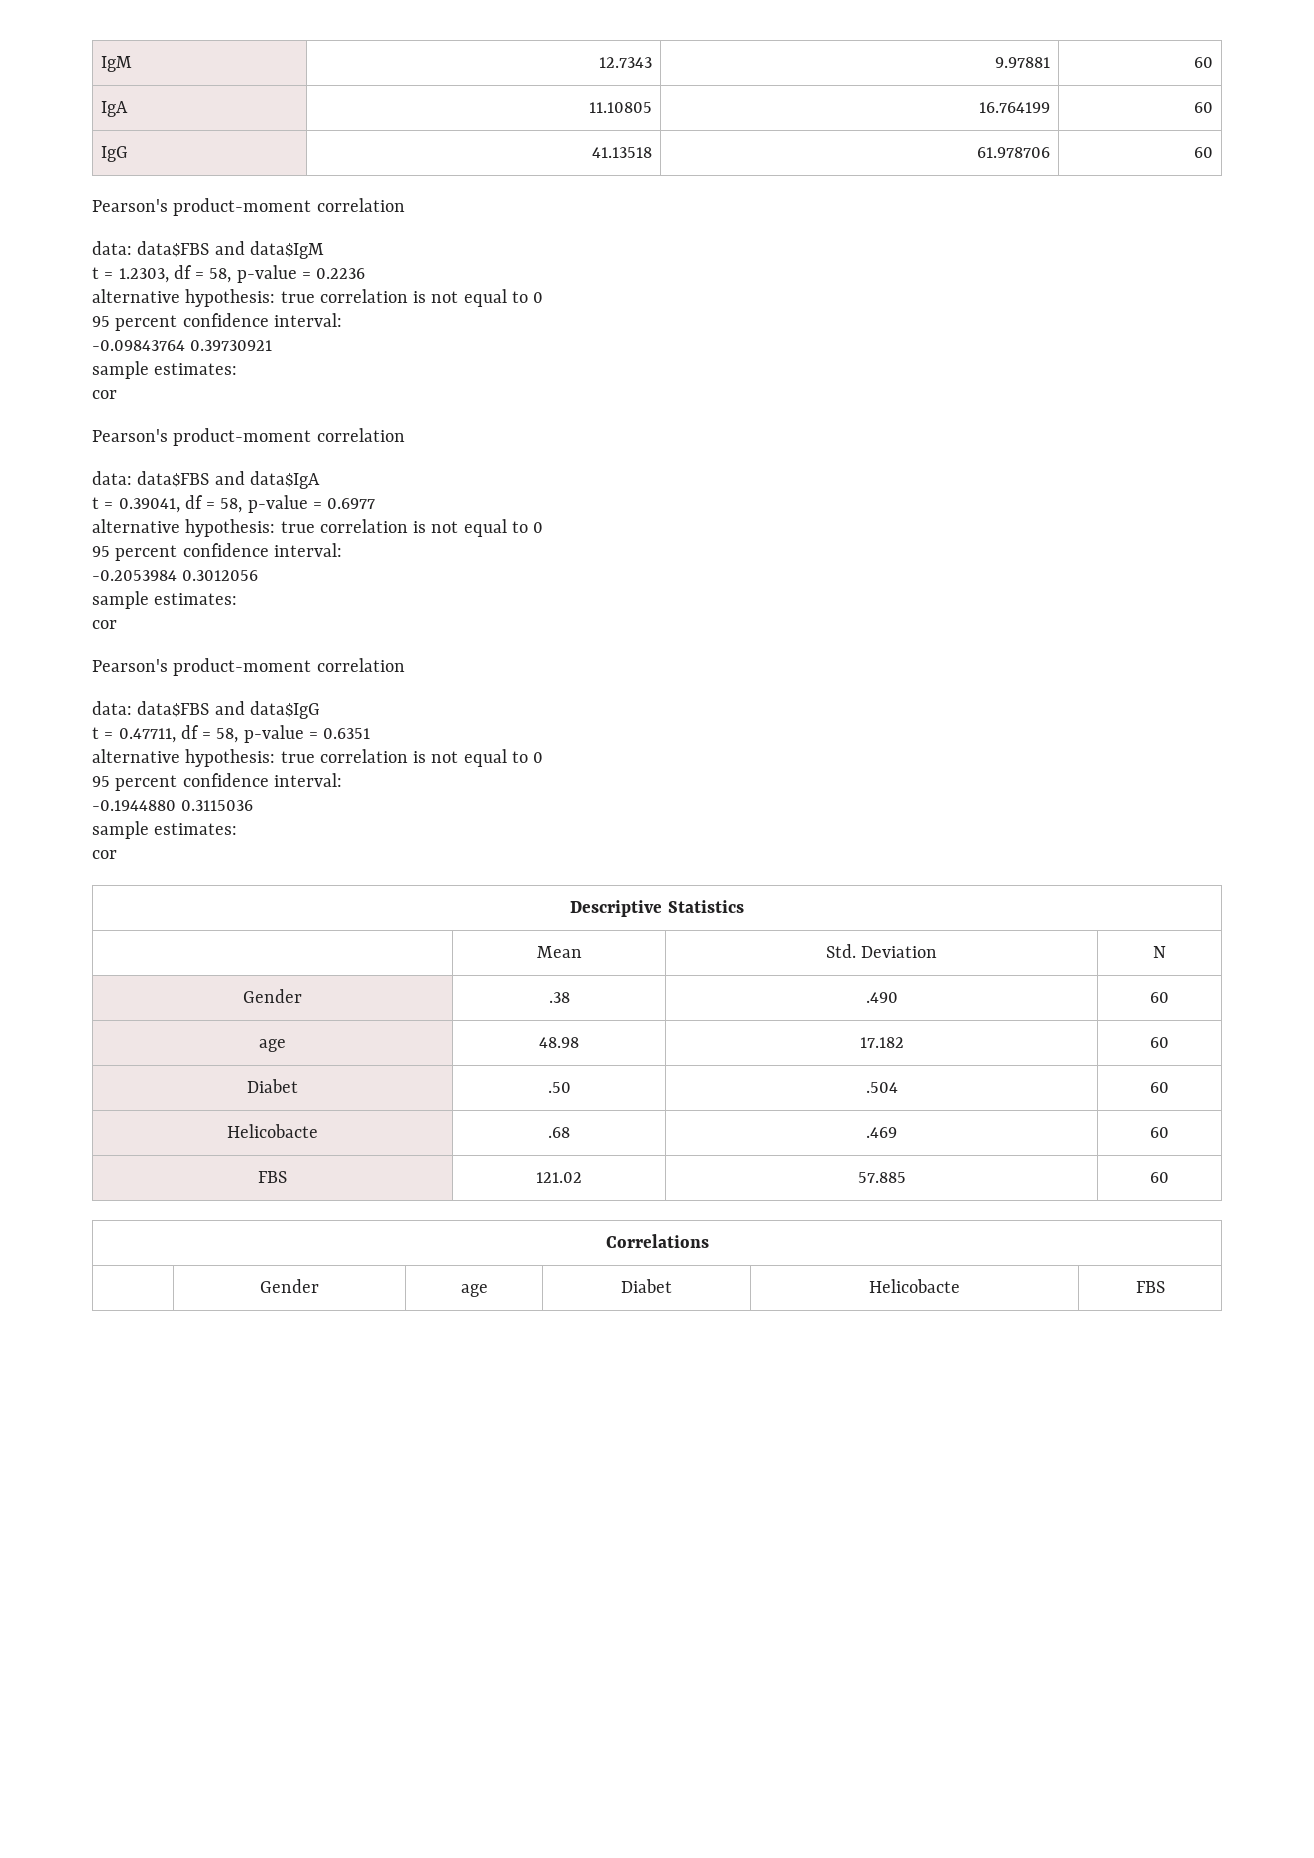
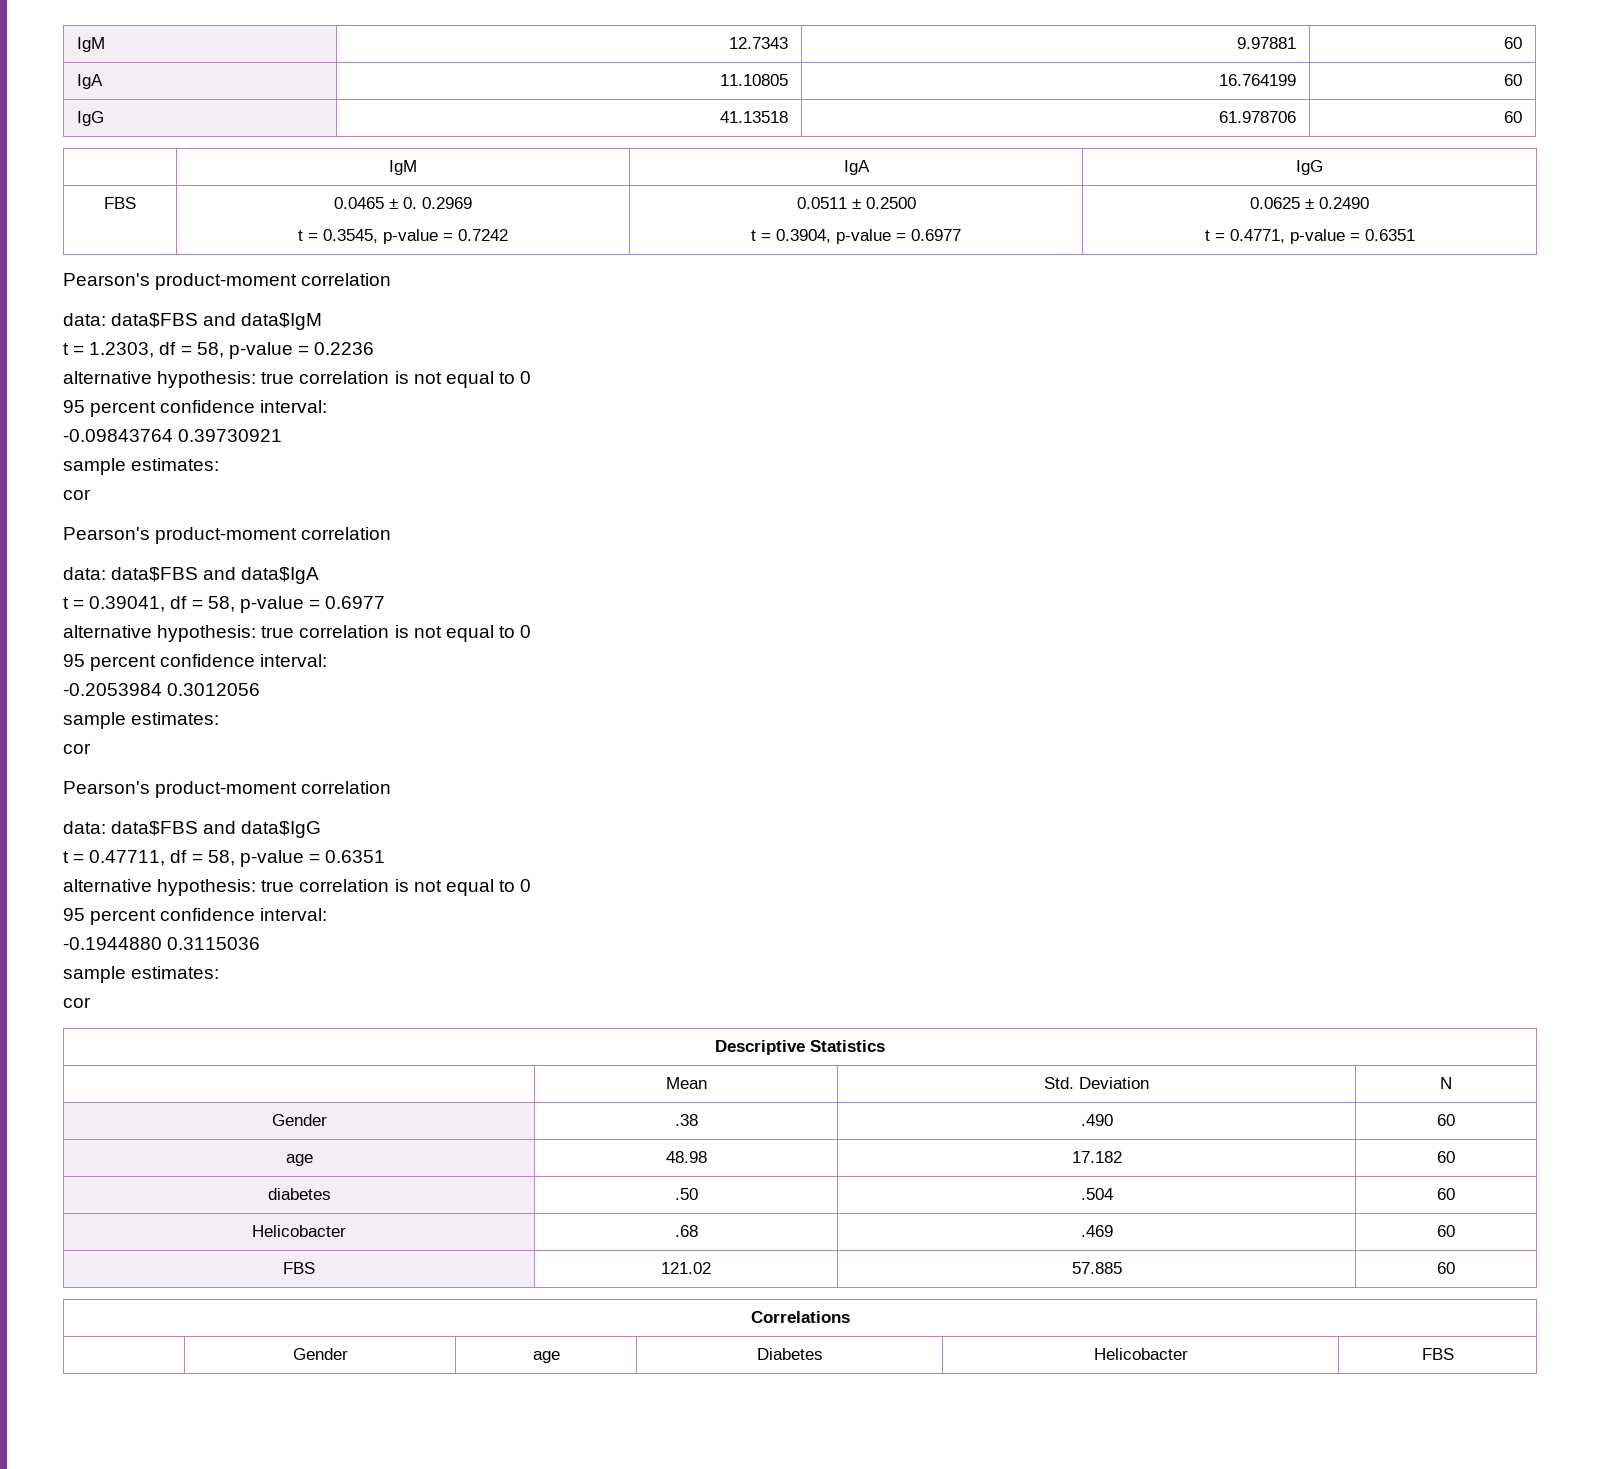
+ | IgM | IgA | IgG
+ FBS | 0.0465 ± 0. 0.2969
+ t = 0.3545, p-value = 0.7242 | 0.0511 ± 0.2500
+ t = 0.3904, p-value = 0.6977 | 0.0625 ± 0.2490
+ t = 0.4771, p-value = 0.6351
- Diabet | .50 | .504 | 60
+ diabetes | .50 | .504 | 60
- Helicobacte | .68 | .469 | 60
+ Helicobacter | .68 | .469 | 60
- | Gender | age | Diabet | Helicobacte | FBS
+ | Gender | age | Diabetes | Helicobacter | FBS

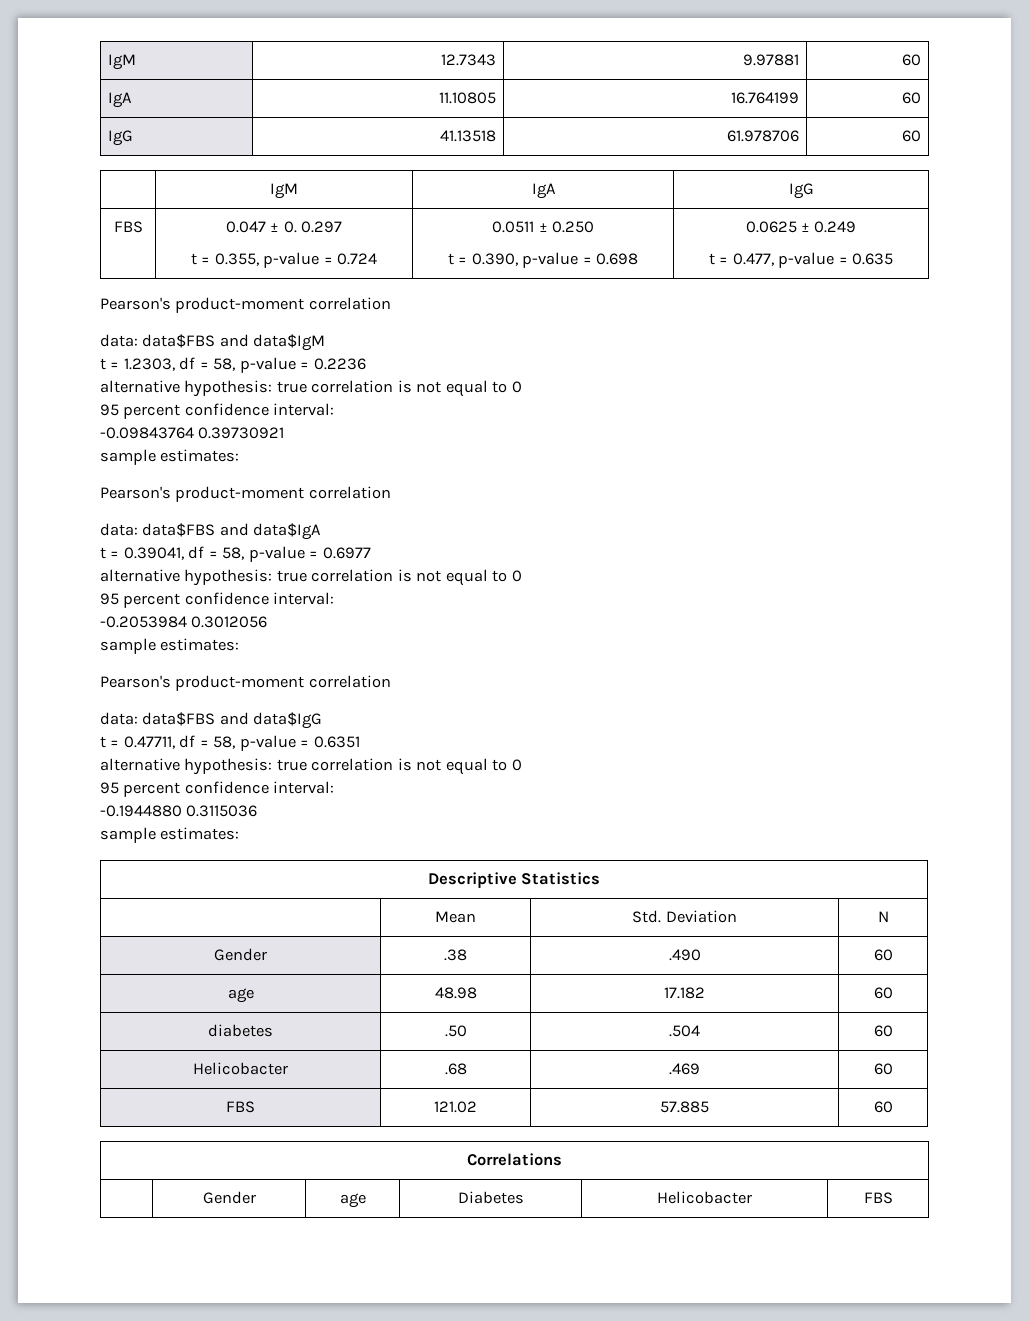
- FBS | 0.0465 ± 0. 0.2969
- t = 0.3545, p-value = 0.7242 | 0.0511 ± 0.2500
- t = 0.3904, p-value = 0.6977 | 0.0625 ± 0.2490
- t = 0.4771, p-value = 0.6351
+ FBS | 0.047 ± 0. 0.297
+ t = 0.355, p-value = 0.724 | 0.0511 ± 0.250
+ t = 0.390, p-value = 0.698 | 0.0625 ± 0.249
+ t = 0.477, p-value = 0.635
  -0.09843764 0.39730921
  sample estimates:
- cor
  -0.2053984 0.3012056
  sample estimates:
- cor
  -0.1944880 0.3115036
  sample estimates:
- cor

